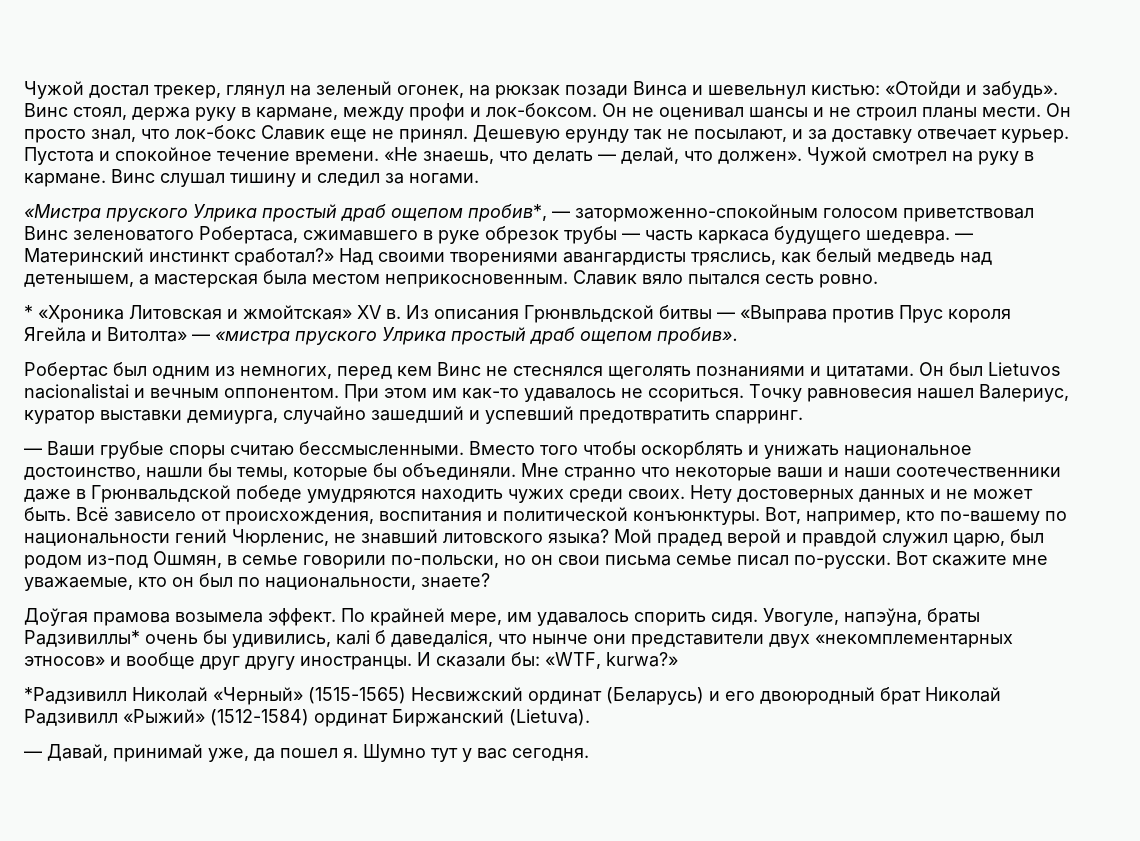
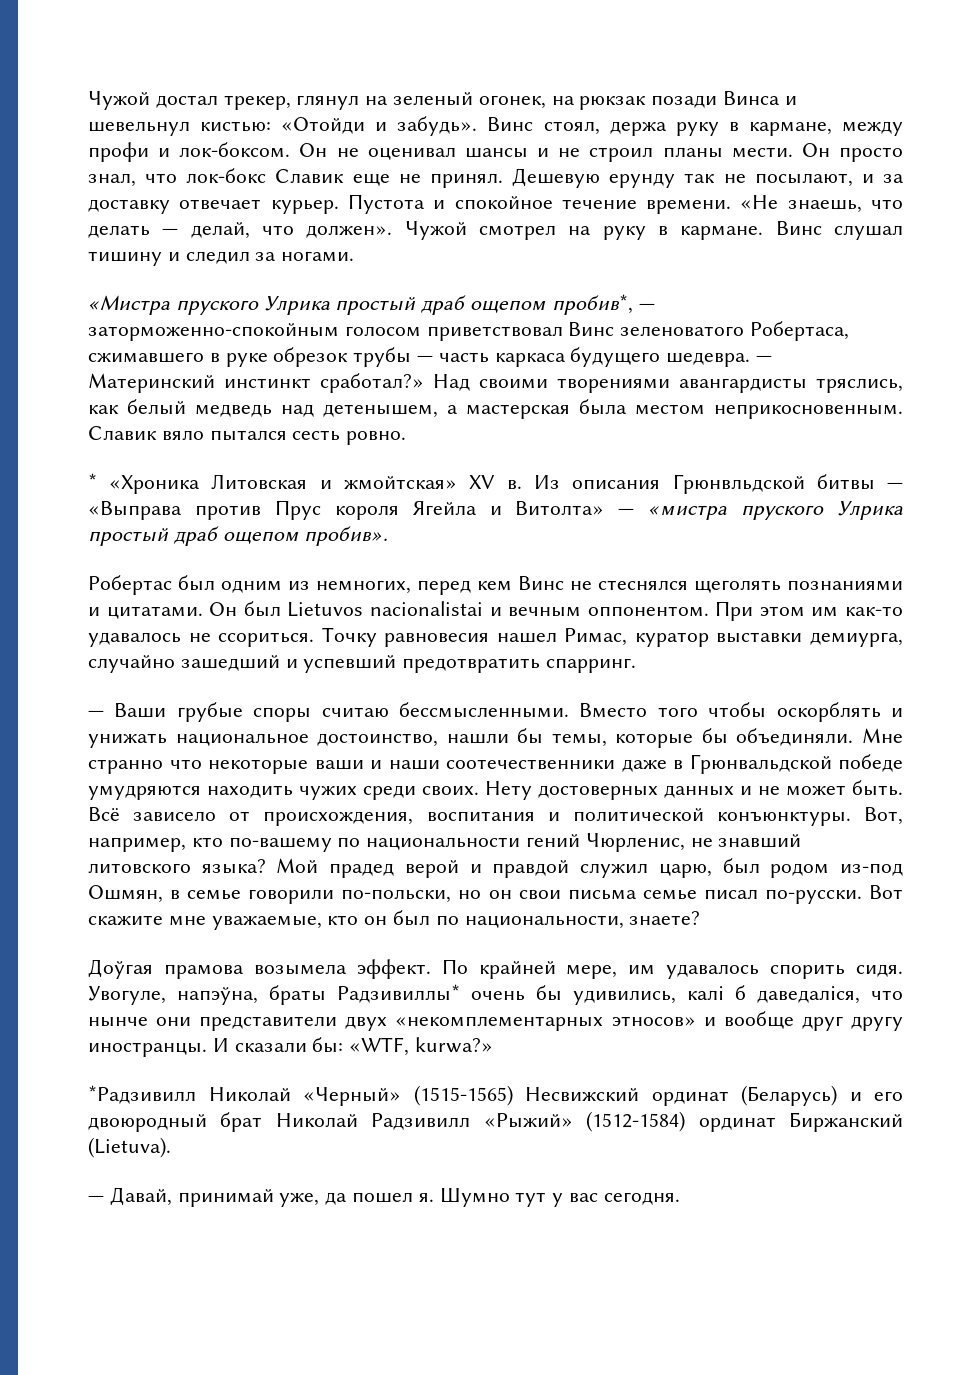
- Точку равновесия нашел Валериус, куратор выставки демиурга, случайно зашедший и успевший предотвратить спарринг.
+ Точку равновесия нашел Римас, куратор выставки демиурга, случайно зашедший и успевший предотвратить спарринг.

